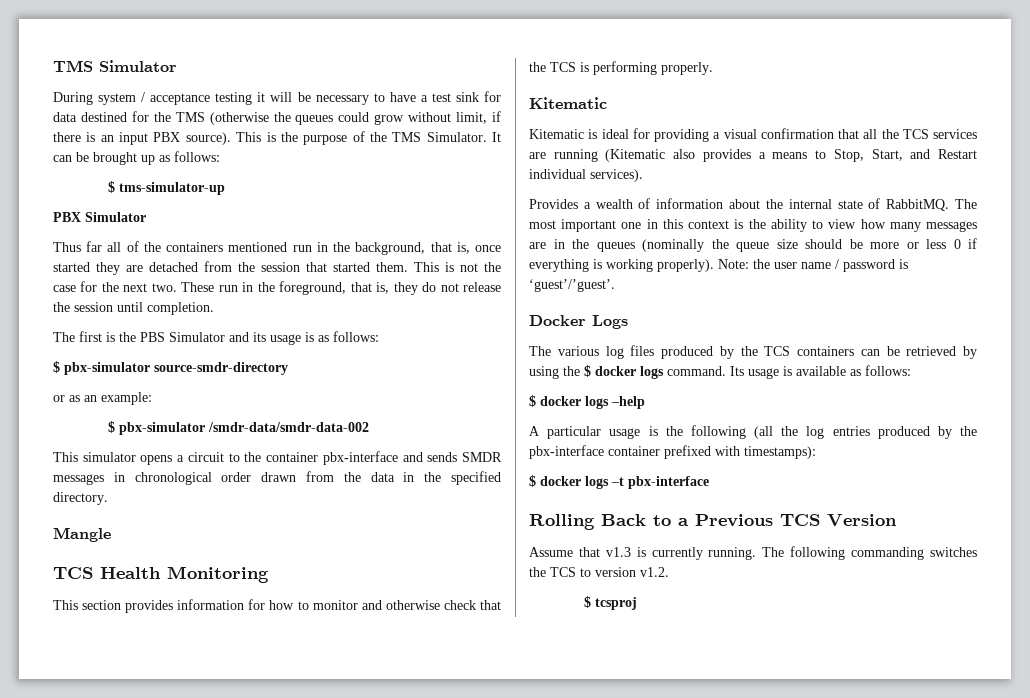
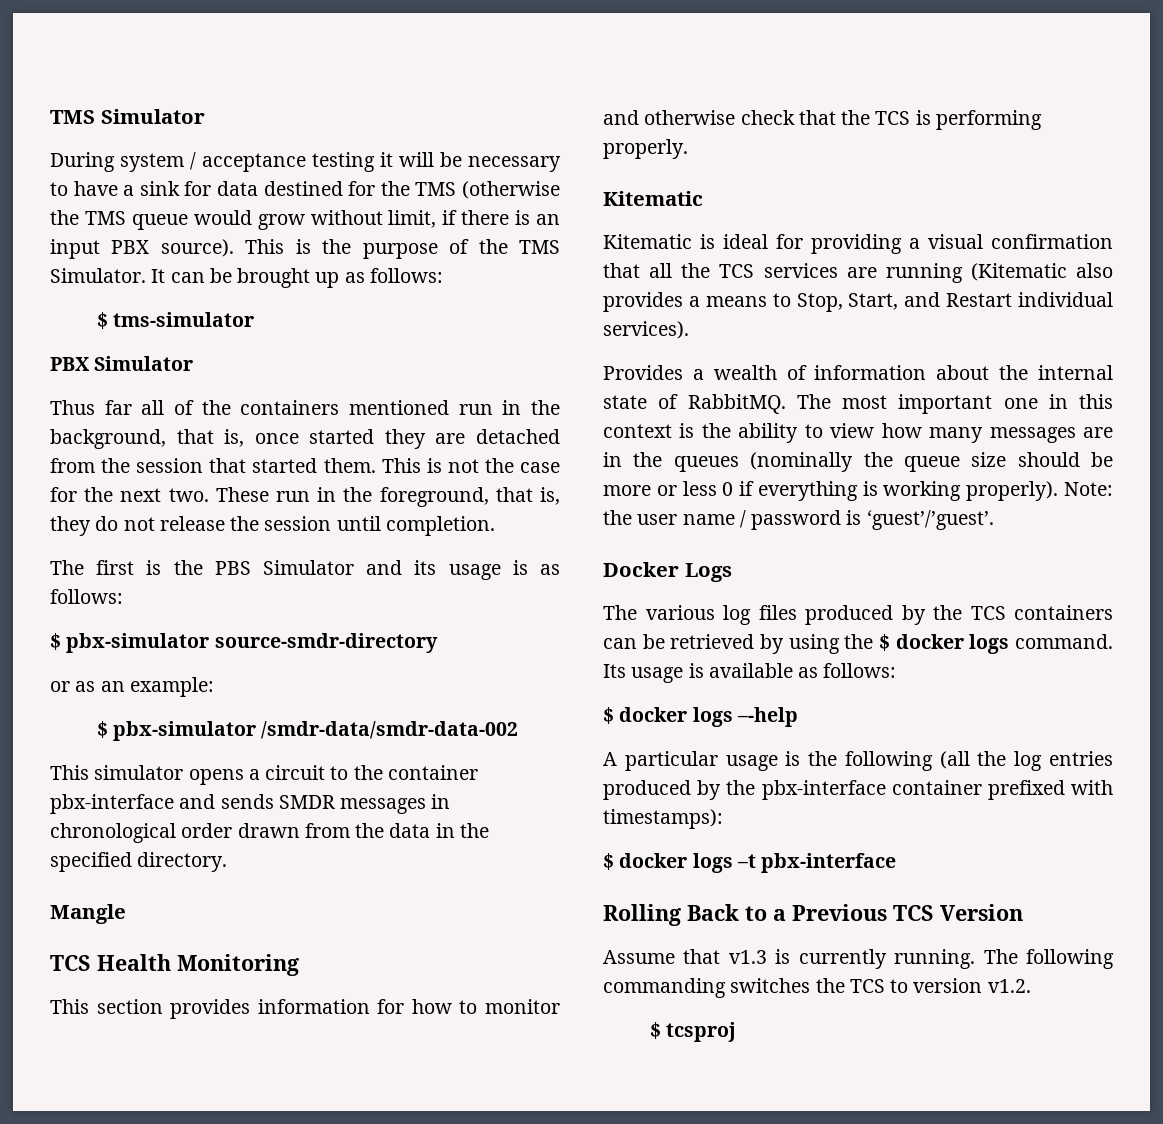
- During system / acceptance testing it will be necessary to have a test sink for data destined for the TMS (otherwise the queues could grow without limit, if there is an input PBX source).
+ During system / acceptance testing it will be necessary to have a sink for data destined for the TMS (otherwise the TMS queue would grow without limit, if there is an input PBX source).
- $ tms-simulator-up
+ $ tms-simulator
- $ docker logs –help
+ $ docker logs –-help

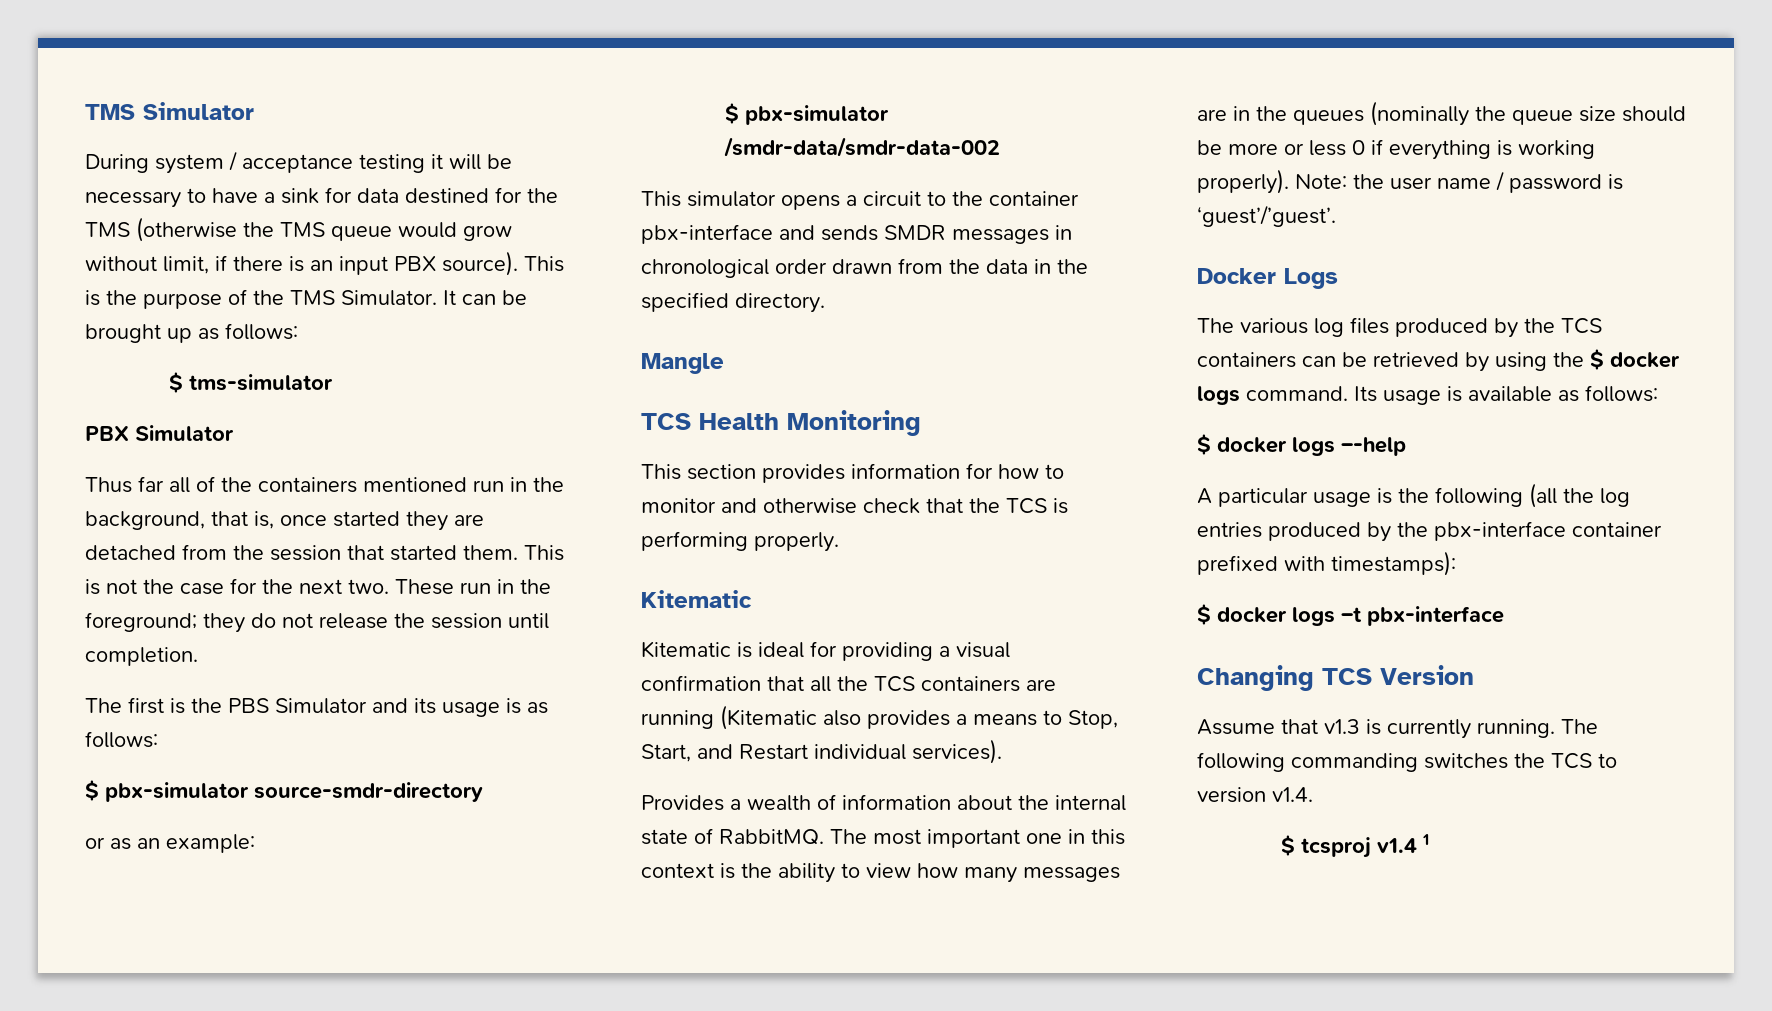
- These run in the foreground, that is, they do not release the session until completion.
+ These run in the foreground; they do not release the session until completion.
- Kitematic is ideal for providing a visual confirmation that all the TCS services are running (Kitematic also provides a means to Stop, Start, and Restart individual services).
+ Kitematic is ideal for providing a visual confirmation that all the TCS containers are running (Kitematic also provides a means to Stop, Start, and Restart individual services).
- Rolling Back to a Previous TCS Version
+ Changing TCS Version
- The following commanding switches the TCS to version v1.2.
+ The following commanding switches the TCS to version v1.4.
- $ tcsproj
+ $ tcsproj v1.4 1

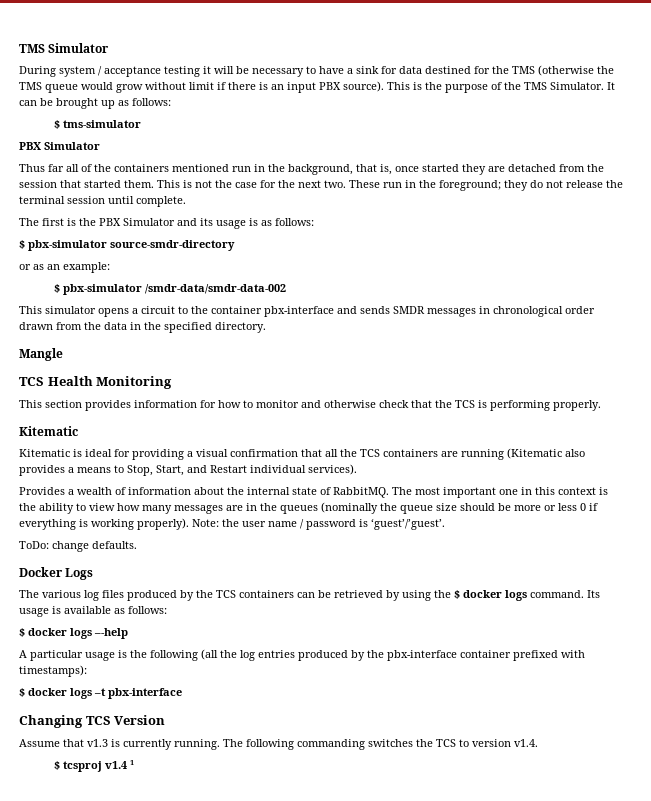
- During system / acceptance testing it will be necessary to have a sink for data destined for the TMS (otherwise the TMS queue would grow without limit, if there is an input PBX source).
+ During system / acceptance testing it will be necessary to have a sink for data destined for the TMS (otherwise the TMS queue would grow without limit if there is an input PBX source).
- These run in the foreground; they do not release the session until completion.
+ These run in the foreground; they do not release the terminal session until complete.
- The first is the PBS Simulator and its usage is as follows:
+ The first is the PBX Simulator and its usage is as follows:
+ ToDo: change defaults.

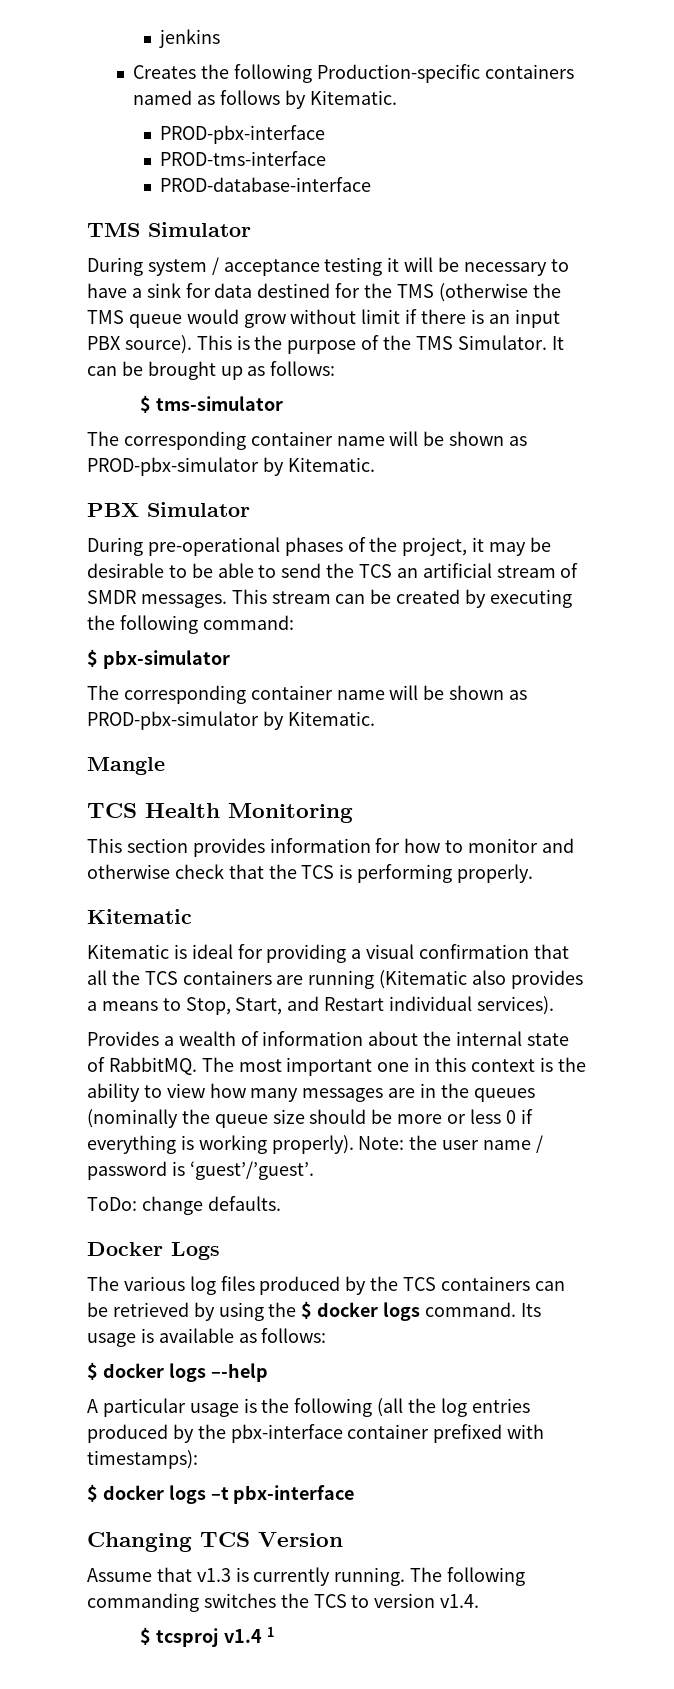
+ jenkins
+ Creates the following Production-specific containers named as follows by Kitematic.
+ PROD-pbx-interface
+ PROD-tms-interface
+ PROD-database-interface
  $ tms-simulator
+ The corresponding container name will be shown as PROD-pbx-simulator by Kitematic.
  PBX Simulator
- Thus far all of the containers mentioned run in the background, that is, once started they are detached from the session that started them. This is not the case for the next two. These run in the foreground; they do not release the terminal session until complete.
- The first is the PBX Simulator and its usage is as follows:
- $ pbx-simulator source-smdr-directory
- or as an example:
- $ pbx-simulator /smdr-data/smdr-data-002
- This simulator opens a circuit to the container pbx-interface and sends SMDR messages in chronological order drawn from the data in the specified directory.
+ During pre-operational phases of the project, it may be desirable to be able to send the TCS an artificial stream of SMDR messages. This stream can be created by executing the following command:
+ $ pbx-simulator
+ The corresponding container name will be shown as PROD-pbx-simulator by Kitematic.

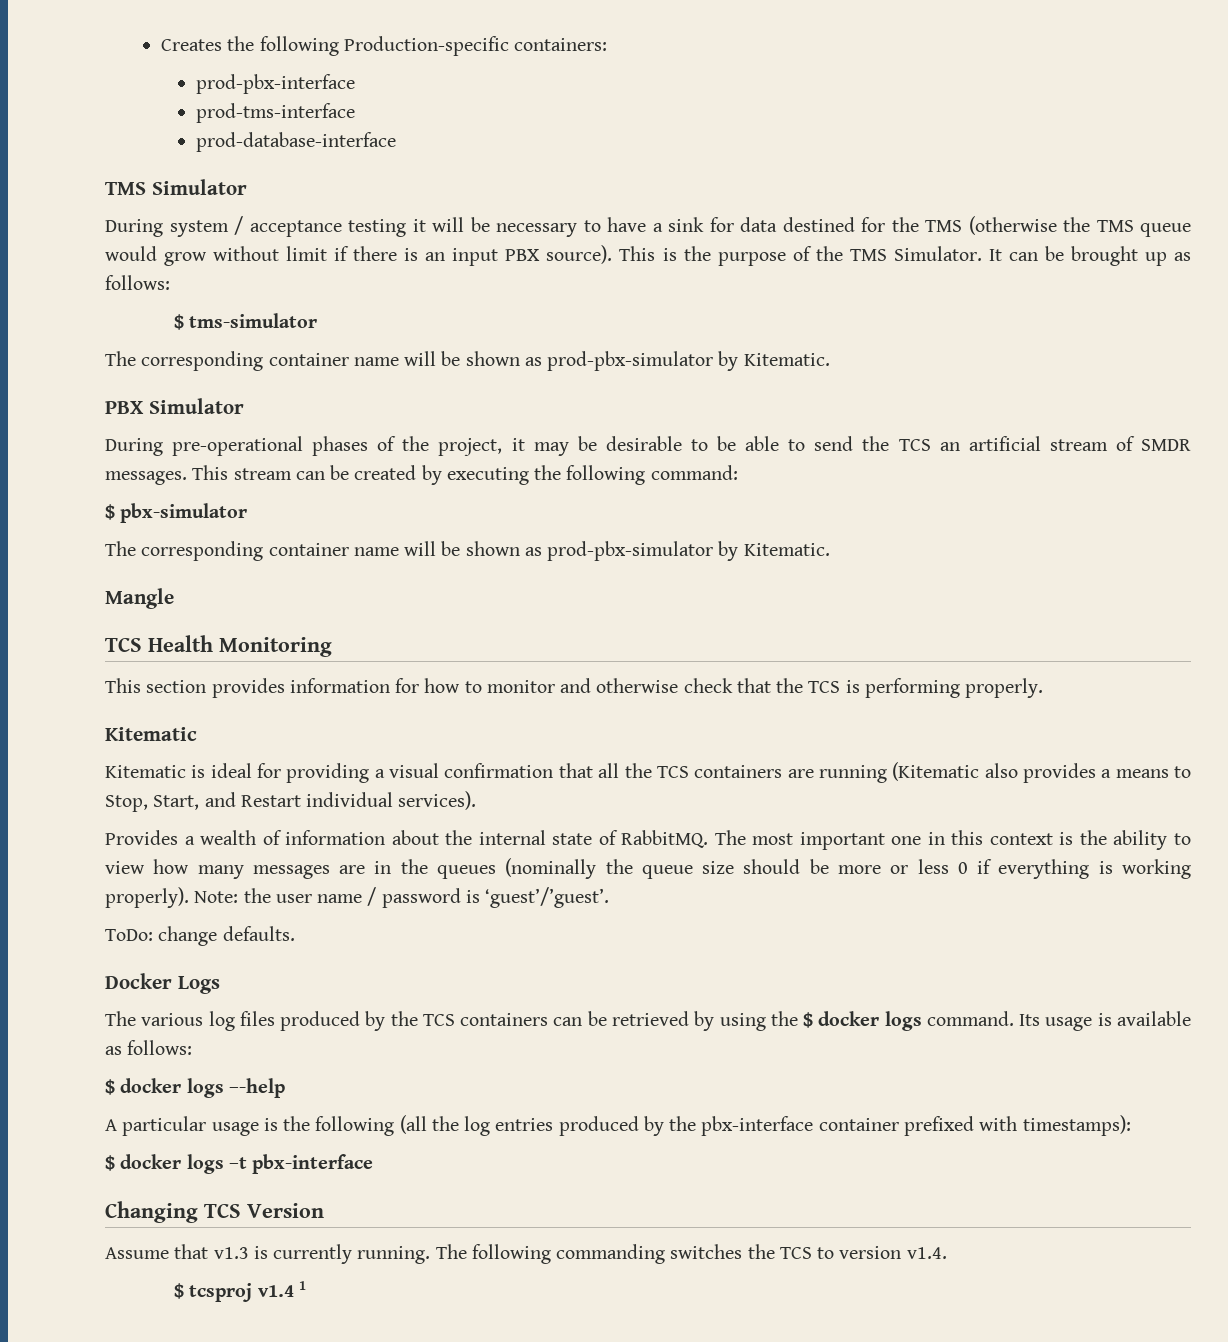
- jenkins
- Creates the following Production-specific containers named as follows by Kitematic.
- PROD-pbx-interface
- PROD-tms-interface
- PROD-database-interface
+ Creates the following Production-specific containers:
+ prod-pbx-interface
+ prod-tms-interface
+ prod-database-interface
  $ tms-simulator
- The corresponding container name will be shown as PROD-pbx-simulator by Kitematic.
+ The corresponding container name will be shown as prod-pbx-simulator by Kitematic.
  $ pbx-simulator
- The corresponding container name will be shown as PROD-pbx-simulator by Kitematic.
+ The corresponding container name will be shown as prod-pbx-simulator by Kitematic.

